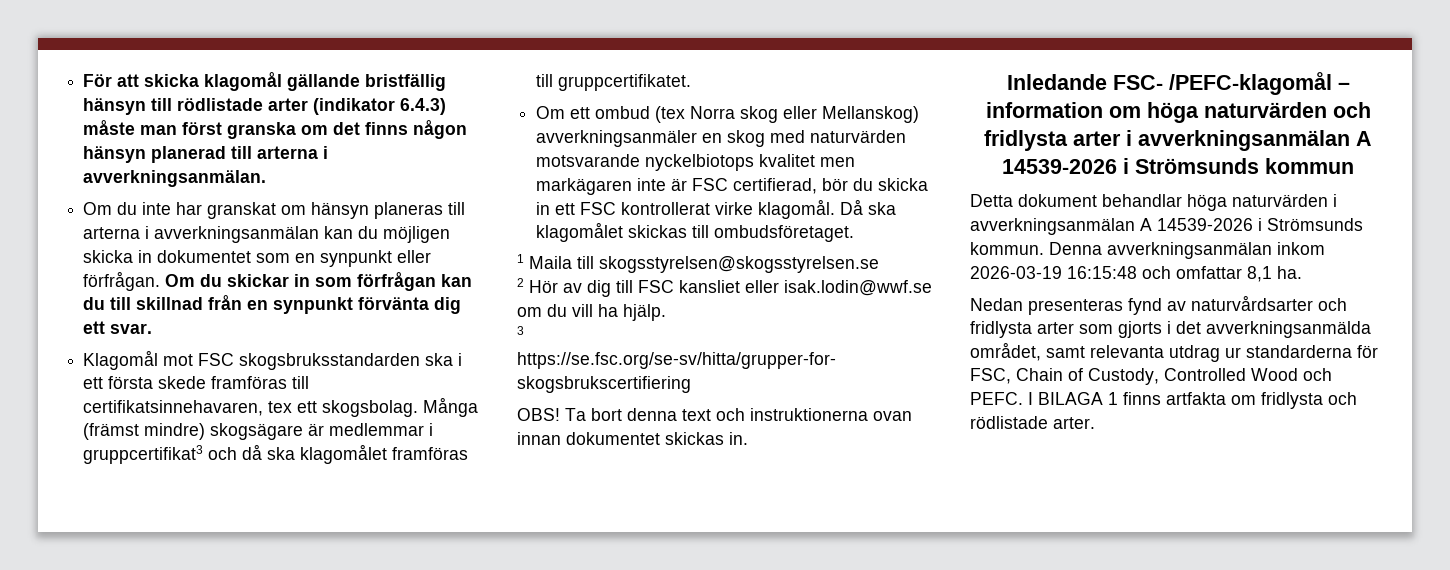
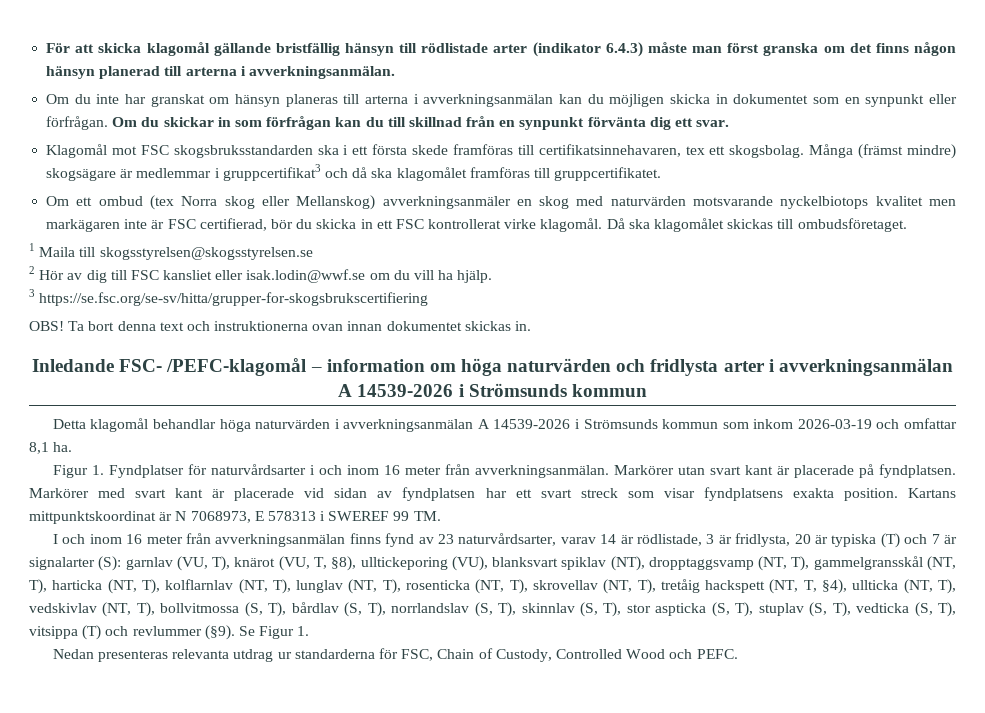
- Detta dokument behandlar höga naturvärden i avverkningsanmälan A 14539-2026 i Strömsunds kommun. Denna avverkningsanmälan inkom 2026-03-19 16:15:48 och omfattar 8,1 ha.
+ Detta klagomål behandlar höga naturvärden i avverkningsanmälan A 14539-2026 i Strömsunds kommun som inkom 2026-03-19 och omfattar 8,1 ha.
- Nedan presenteras fynd av naturvårdsarter och fridlysta arter som gjorts i det avverkningsanmälda området, samt relevanta utdrag ur standarderna för FSC, Chain of Custody, Controlled Wood och PEFC. I BILAGA 1 finns artfakta om fridlysta och rödlistade arter.
+ Figur 1. Fyndplatser för naturvårdsarter i och inom 16 meter från avverkningsanmälan. Markörer utan svart kant är placerade på fyndplatsen. Markörer med svart kant är placerade vid sidan av fyndplatsen har ett svart streck som visar fyndplatsens exakta position. Kartans mittpunktskoordinat är N 7068973, E 578313 i SWEREF 99 TM.
+ I och inom 16 meter från avverkningsanmälan finns fynd av 23 naturvårdsarter, varav 14 är rödlistade, 3 är fridlysta, 20 är typiska (T) och 7 är signalarter (S): garnlav (VU, T), knärot (VU, T, §8), ulltickeporing (VU), blanksvart spiklav (NT), dropptaggsvamp (NT, T), gammelgransskål (NT, T), harticka (NT, T), kolflarnlav (NT, T), lunglav (NT, T), rosenticka (NT, T), skrovellav (NT, T), tretåig hackspett (NT, T, §4), ullticka (NT, T), vedskivlav (NT, T), bollvitmossa (S, T), bårdlav (S, T), norrlandslav (S, T), skinnlav (S, T), stor aspticka (S, T), stuplav (S, T), vedticka (S, T), vitsippa (T) och revlummer (§9). Se Figur 1.
+ Nedan presenteras relevanta utdrag ur standarderna för FSC, Chain of Custody, Controlled Wood och PEFC.

